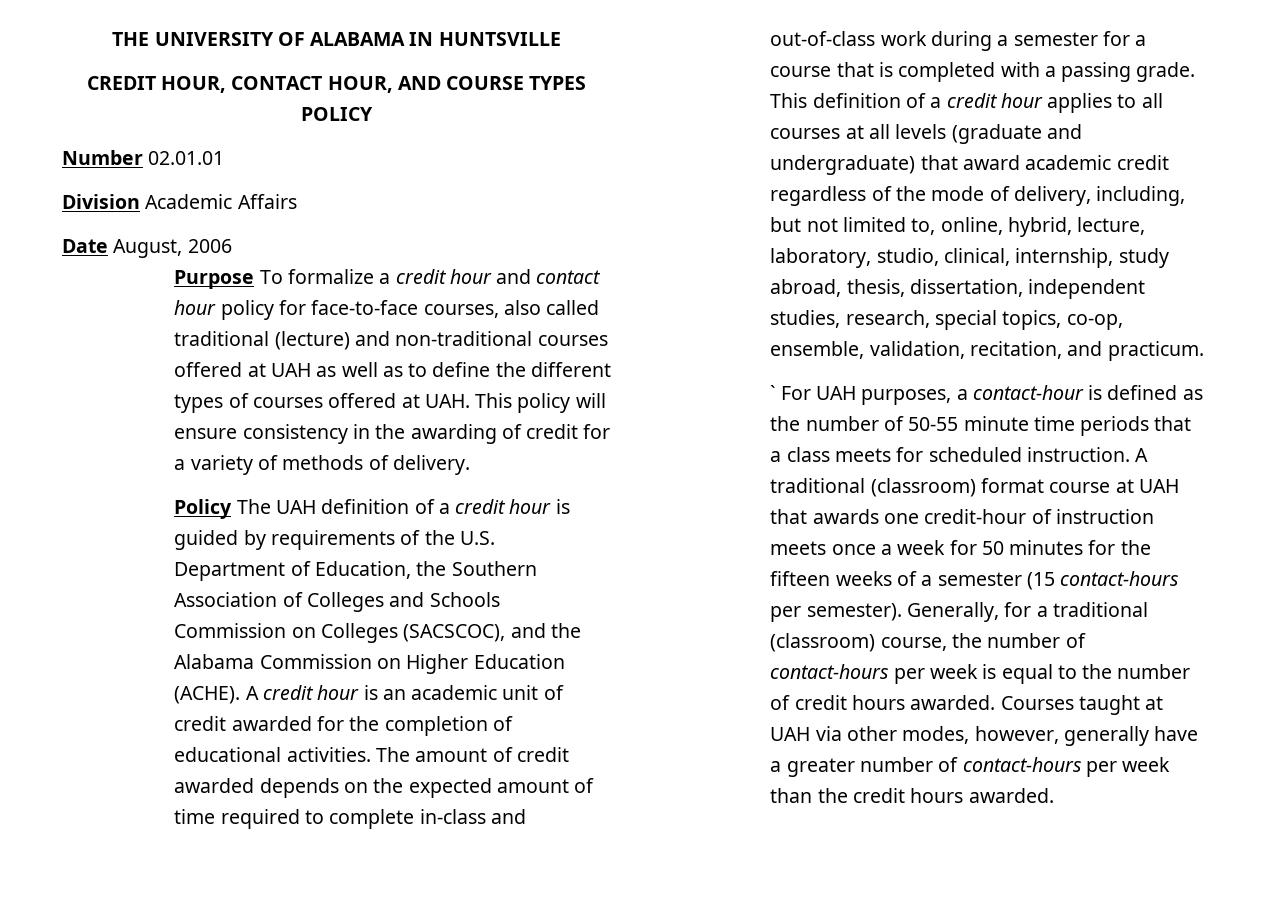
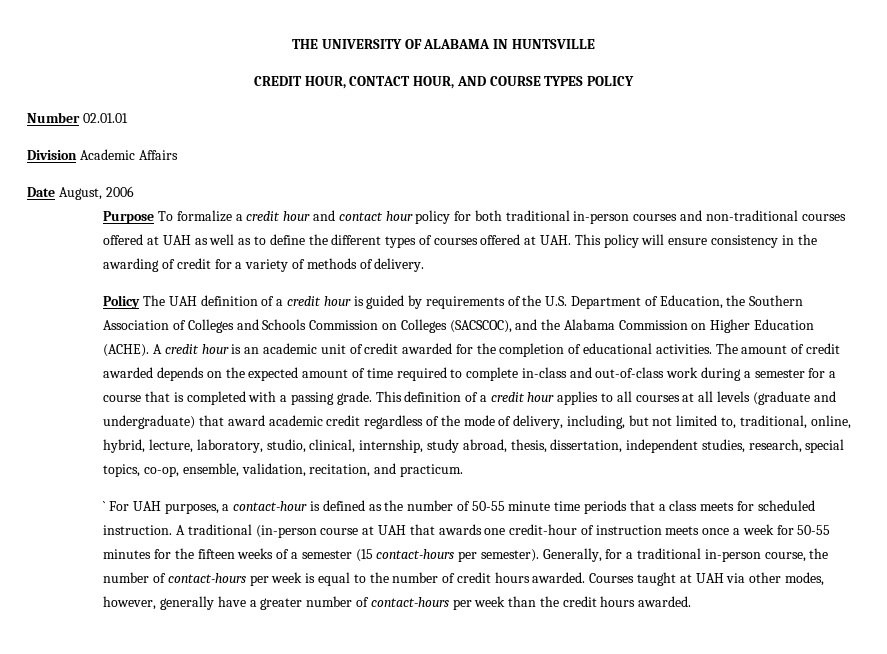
- Purpose To formalize a credit hour and contact hour policy for face-to-face courses, also called traditional (lecture) and non-traditional courses offered at UAH as well as to define the different types of courses offered at UAH. This policy will ensure consistency in the awarding of credit for a variety of methods of delivery.
+ Purpose To formalize a credit hour and contact hour policy for both traditional in-person courses and non-traditional courses offered at UAH as well as to define the different types of courses offered at UAH. This policy will ensure consistency in the awarding of credit for a variety of methods of delivery.
- This definition of a credit hour applies to all courses at all levels (graduate and undergraduate) that award academic credit regardless of the mode of delivery, including, but not limited to, online, hybrid, lecture, laboratory, studio, clinical, internship, study abroad, thesis, dissertation, independent studies, research, special topics, co-op, ensemble, validation, recitation, and practicum.
+ This definition of a credit hour applies to all courses at all levels (graduate and undergraduate) that award academic credit regardless of the mode of delivery, including, but not limited to, traditional, online, hybrid, lecture, laboratory, studio, clinical, internship, study abroad, thesis, dissertation, independent studies, research, special topics, co-op, ensemble, validation, recitation, and practicum.
- A traditional (classroom) format course at UAH that awards one credit-hour of instruction meets once a week for 50 minutes for the fifteen weeks of a semester (15 contact-hours per semester).
+ A traditional (in-person course at UAH that awards one credit-hour of instruction meets once a week for 50-55 minutes for the fifteen weeks of a semester (15 contact-hours per semester).
- Generally, for a traditional (classroom) course, the number of contact-hours per week is equal to the number of credit hours awarded.
+ Generally, for a traditional in-person course, the number of contact-hours per week is equal to the number of credit hours awarded.

